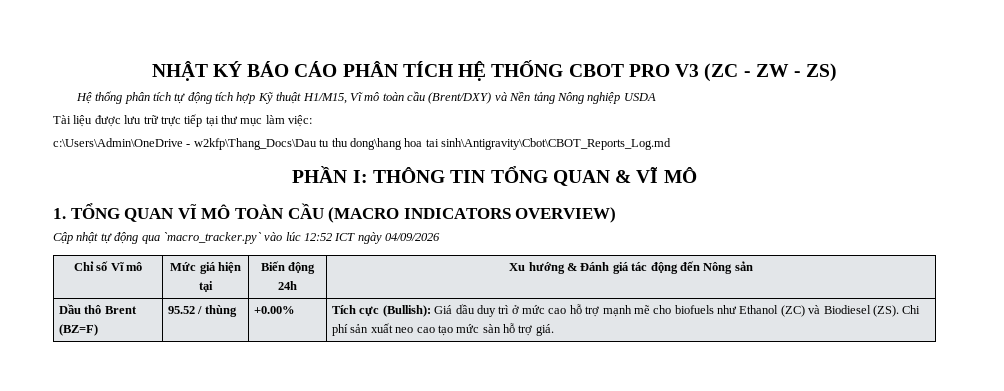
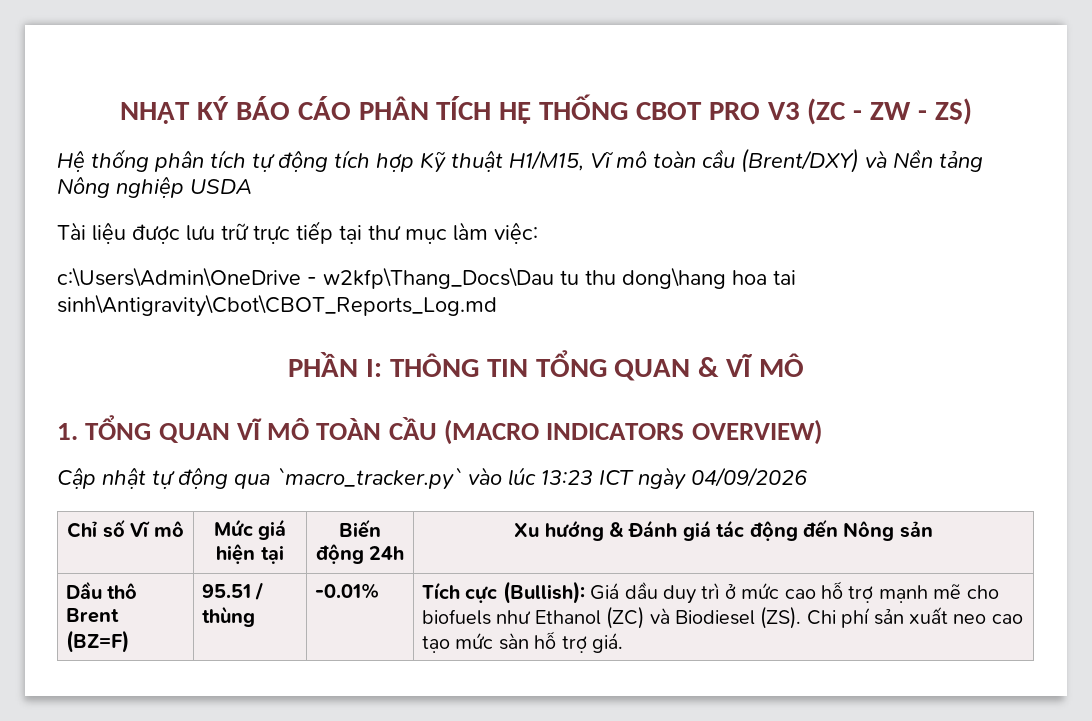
- Cập nhật tự động qua `macro_tracker.py` vào lúc 12:52 ICT ngày 04/09/2026
+ Cập nhật tự động qua `macro_tracker.py` vào lúc 13:23 ICT ngày 04/09/2026
- 95.52 / thùng
+ 95.51 / thùng
- +0.00%
+ -0.01%

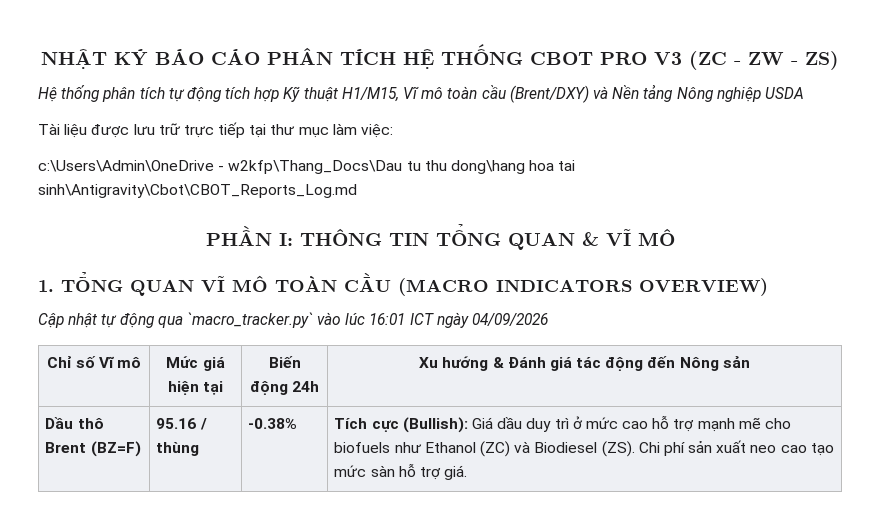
- Cập nhật tự động qua `macro_tracker.py` vào lúc 13:23 ICT ngày 04/09/2026
+ Cập nhật tự động qua `macro_tracker.py` vào lúc 16:01 ICT ngày 04/09/2026
- 95.51 / thùng
+ 95.16 / thùng
- -0.01%
+ -0.38%

